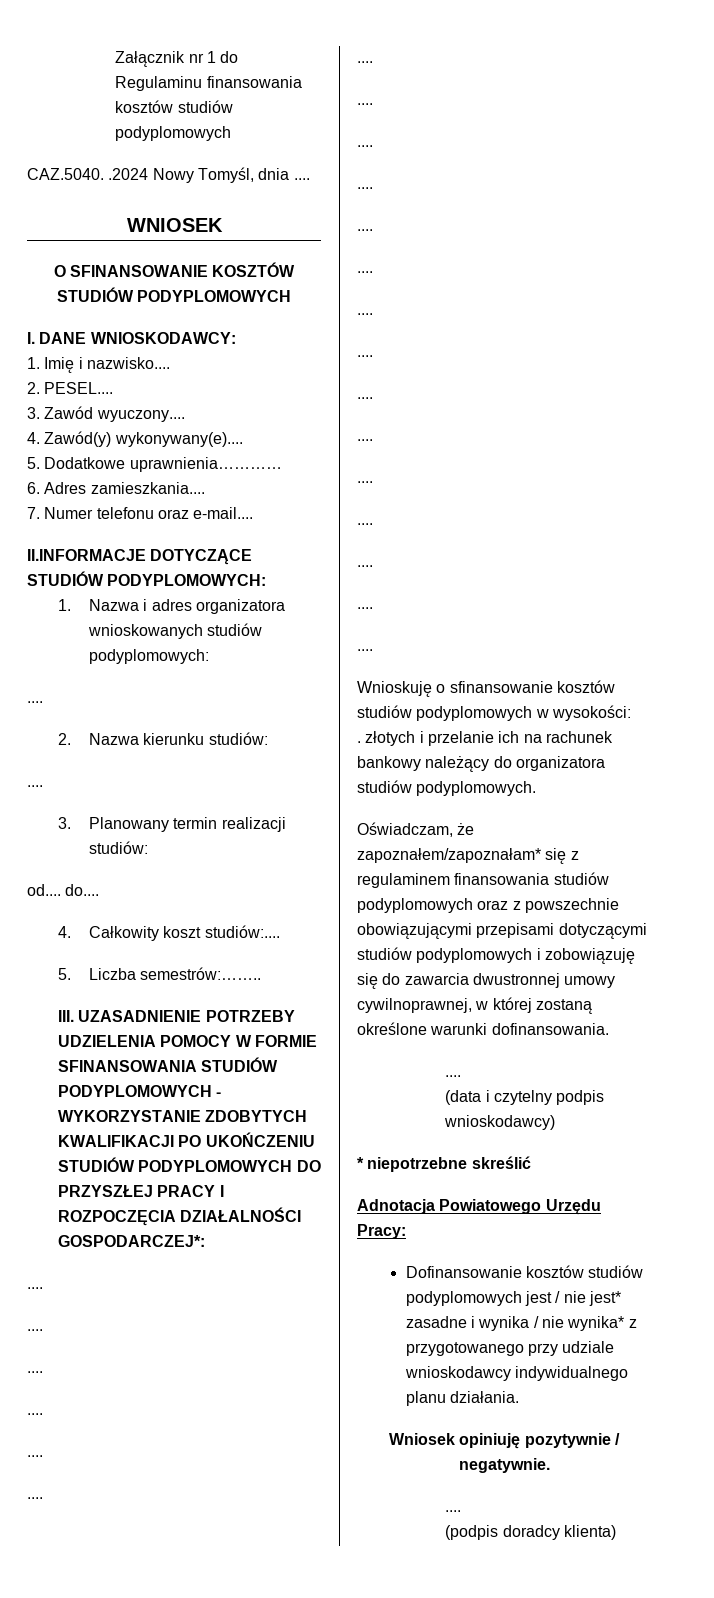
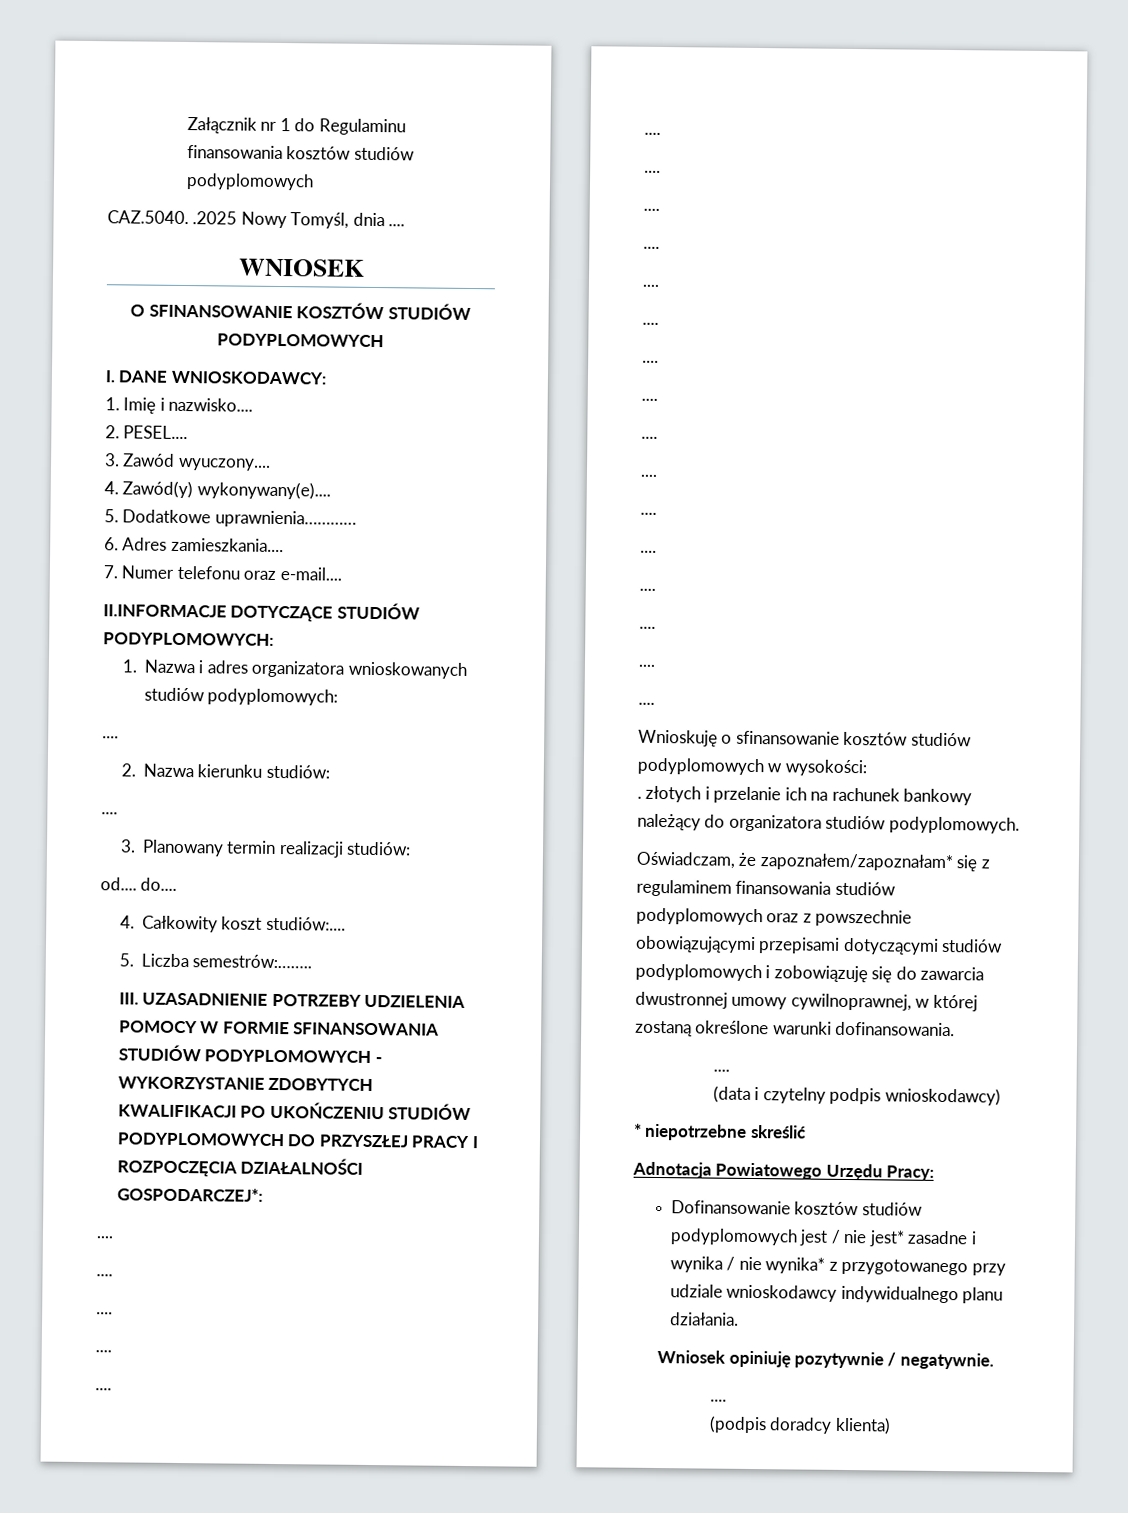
- CAZ.5040. .2024 Nowy Tomyśl, dnia ....
+ CAZ.5040. .2025 Nowy Tomyśl, dnia ....

